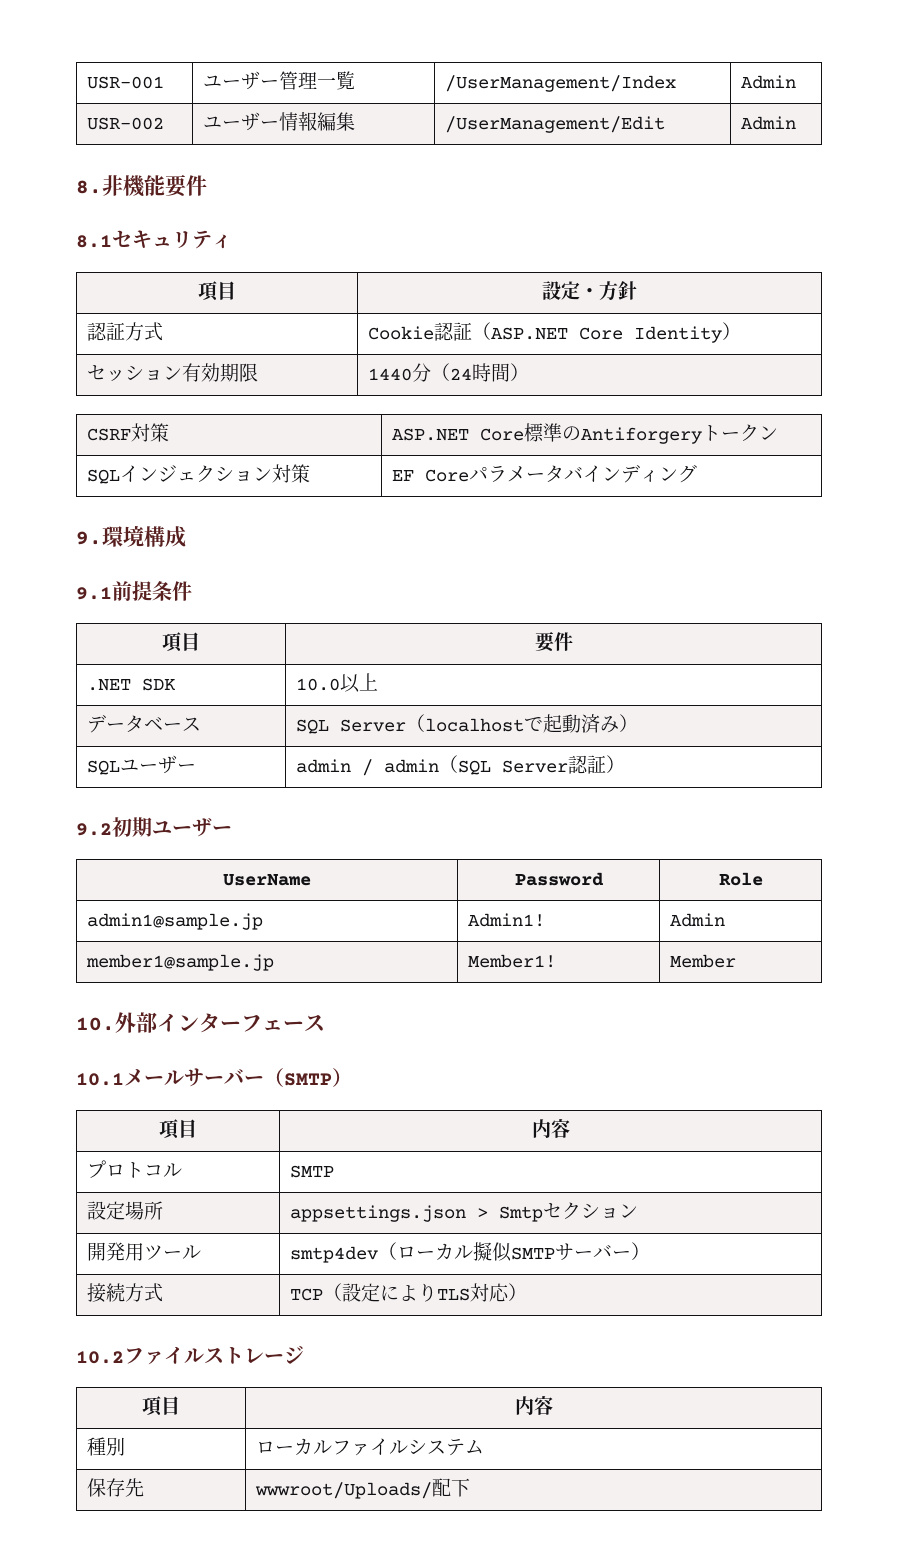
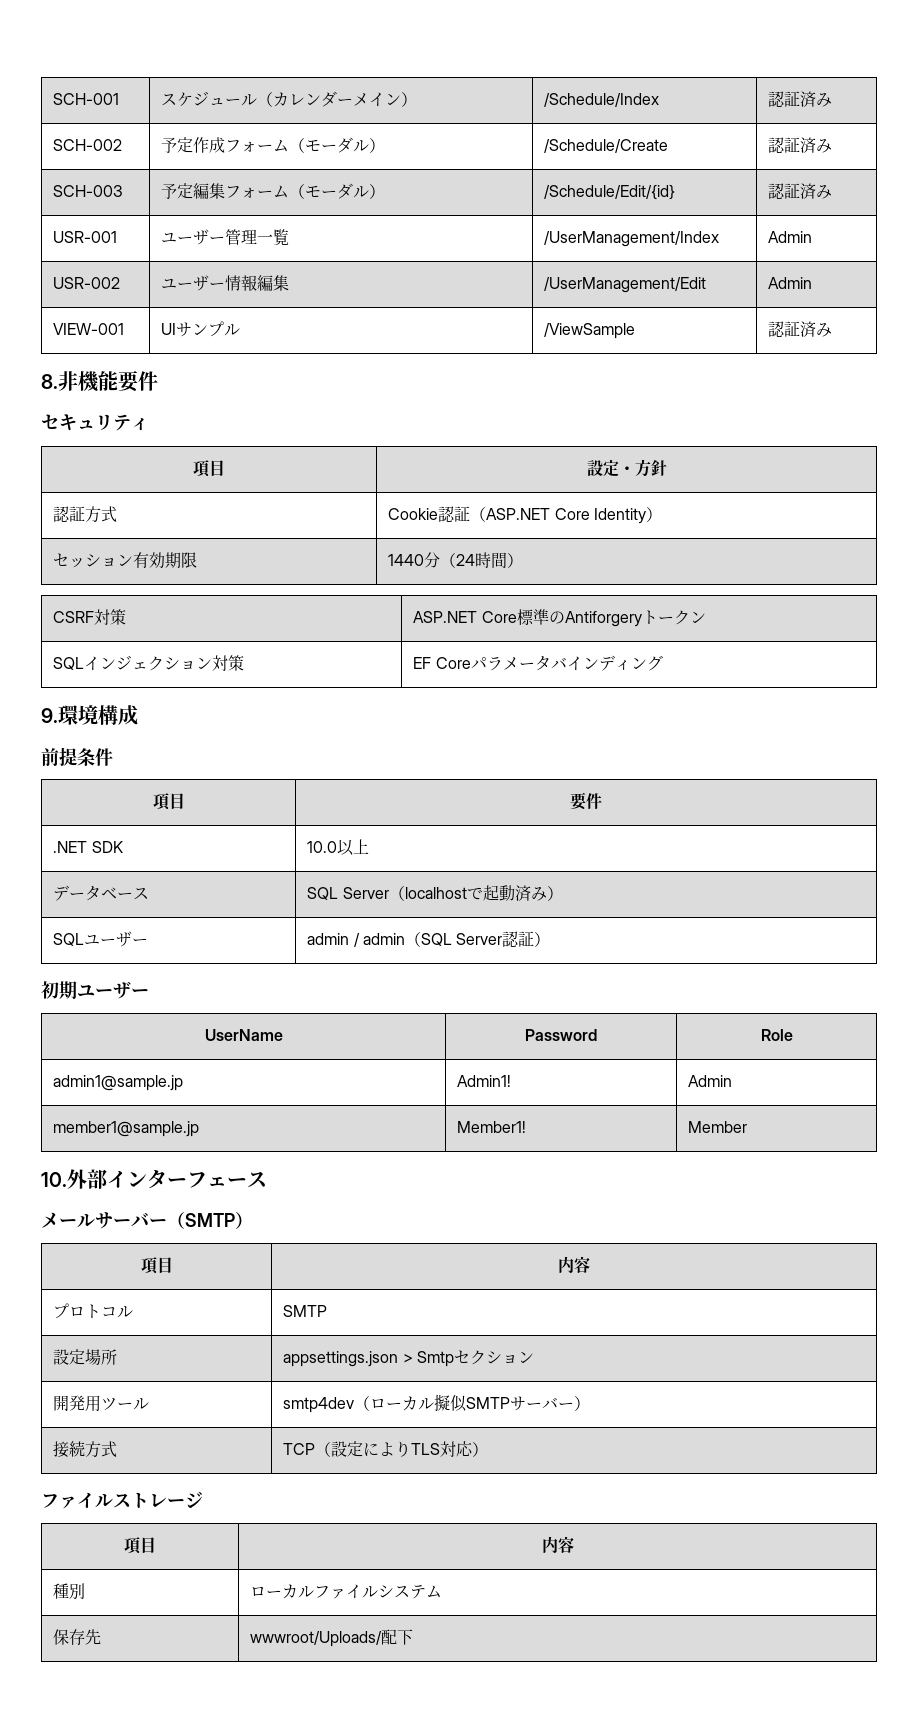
+ SCH-001 | スケジュール（カレンダーメイン） | /Schedule/Index | 認証済み
+ SCH-002 | 予定作成フォーム（モーダル） | /Schedule/Create | 認証済み
+ SCH-003 | 予定編集フォーム（モーダル） | /Schedule/Edit/{id} | 認証済み
+ VIEW-001 | UIサンプル | /ViewSample | 認証済み
- 8.1セキュリティ
+ セキュリティ
- 9.1前提条件
+ 前提条件
- 9.2初期ユーザー
+ 初期ユーザー
- 10.1メールサーバー（SMTP）
+ メールサーバー（SMTP）
- 10.2ファイルストレージ
+ ファイルストレージ

